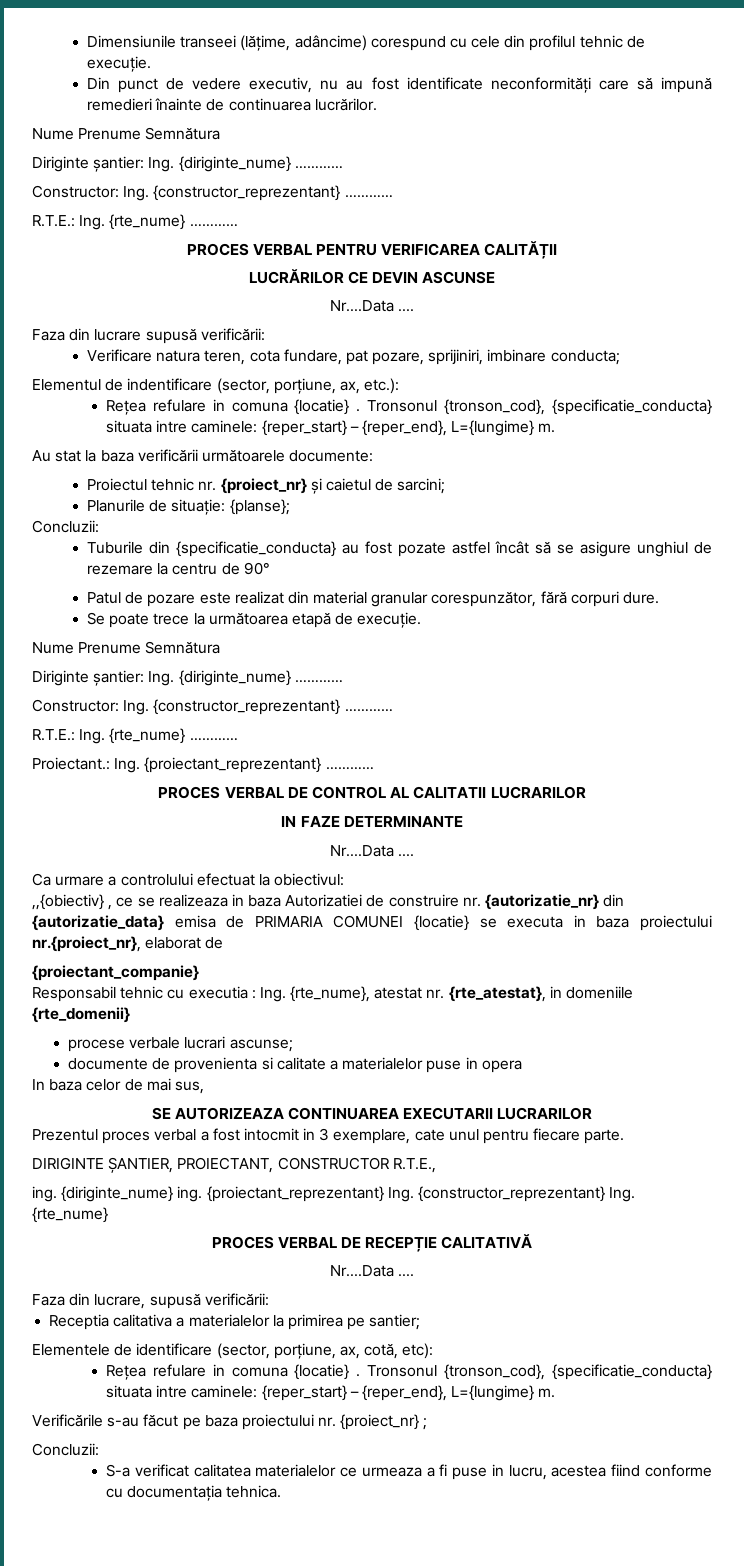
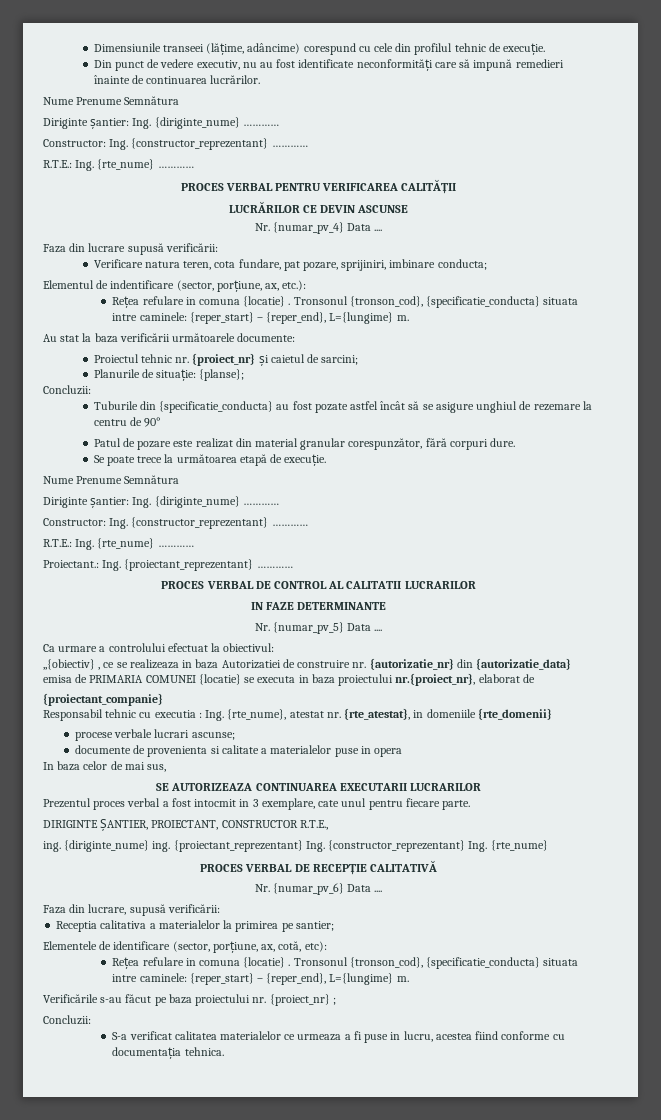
  LUCRĂRILOR CE DEVIN ASCUNSE
- Nr....Data ....
+ Nr. {numar_pv_4} Data ....
  IN FAZE DETERMINANTE
- Nr....Data ....
+ Nr. {numar_pv_5} Data ....
  PROCES VERBAL DE RECEPȚIE CALITATIVĂ
- Nr....Data ....
+ Nr. {numar_pv_6} Data ....

